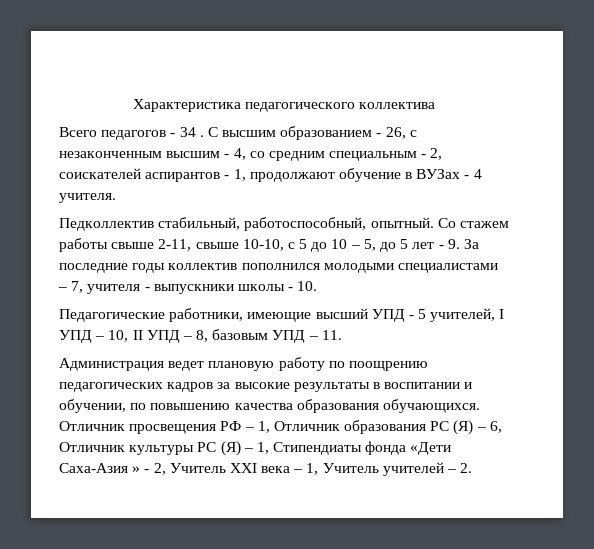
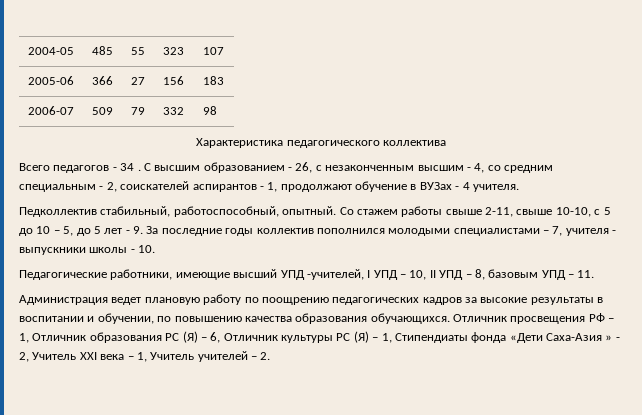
+ 2004-05 | 485 | 55 | 323 | 107
+ 2005-06 | 366 | 27 | 156 | 183
+ 2006-07 | 509 | 79 | 332 | 98
- Педагогические работники, имеющие высший УПД - 5 учителей, I УПД – 10, II УПД – 8, базовым УПД – 11.
+ Педагогические работники, имеющие высший УПД -учителей, I УПД – 10, II УПД – 8, базовым УПД – 11.

